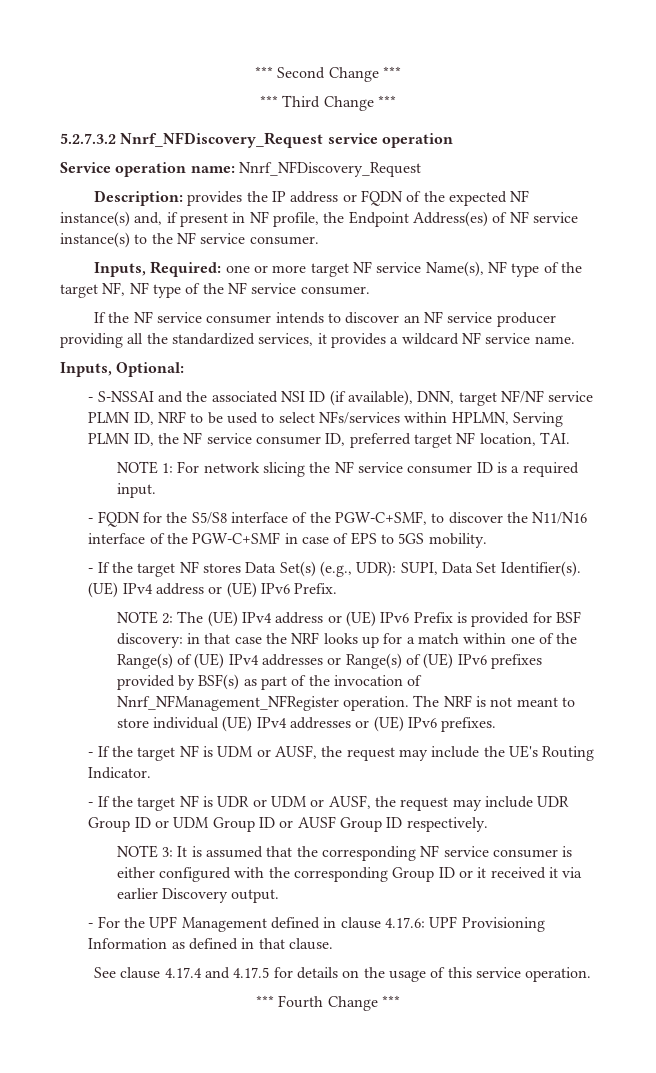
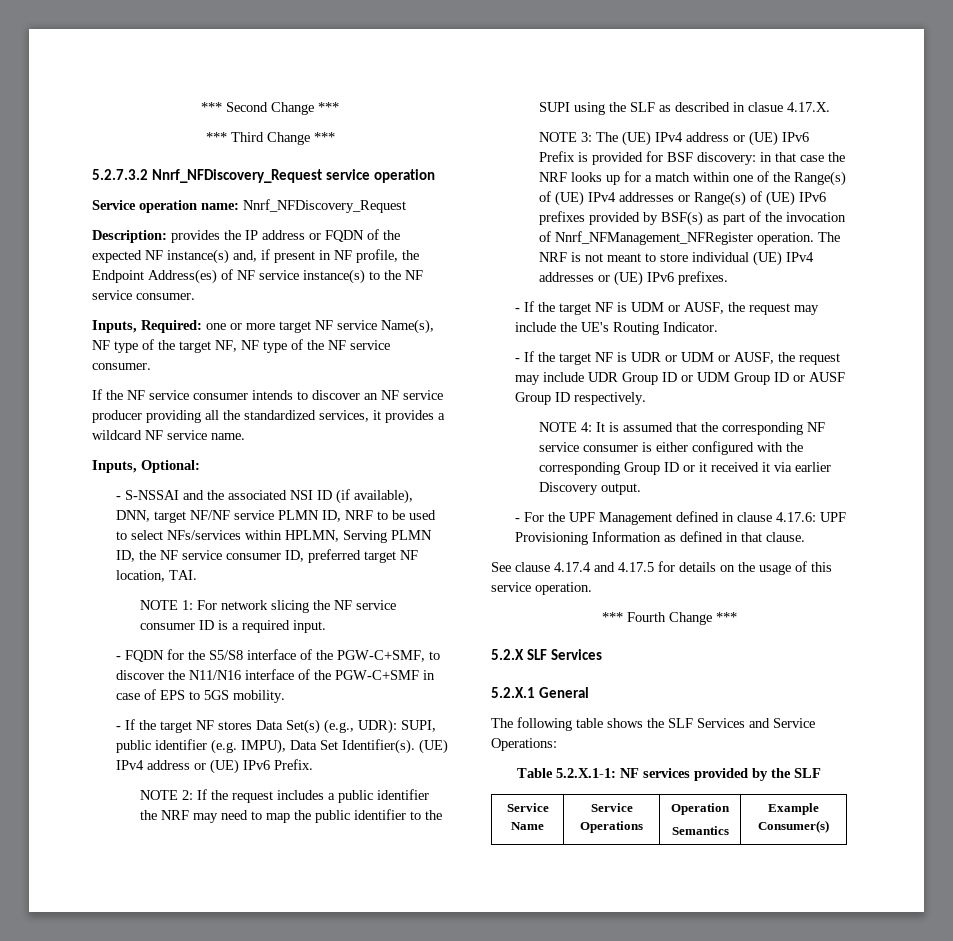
- - If the target NF stores Data Set(s) (e.g., UDR): SUPI, Data Set Identifier(s).
+ - If the target NF stores Data Set(s) (e.g., UDR): SUPI, public identifier (e.g. IMPU), Data Set Identifier(s).
- NOTE 2: The (UE) IPv4 address or (UE) IPv6 Prefix is provided for BSF discovery: in that case the NRF looks up for a match within one of the Range(s) of (UE) IPv4 addresses or Range(s) of (UE) IPv6 prefixes provided by BSF(s) as part of the invocation of Nnrf_NFManagement_NFRegister operation.
+ NOTE 2: If the request includes a public identifier the NRF may need to map the public identifier to the SUPI using the SLF as described in clasue 4.17.X.
+ NOTE 3: The (UE) IPv4 address or (UE) IPv6 Prefix is provided for BSF discovery: in that case the NRF looks up for a match within one of the Range(s) of (UE) IPv4 addresses or Range(s) of (UE) IPv6 prefixes provided by BSF(s) as part of the invocation of Nnrf_NFManagement_NFRegister operation.
- NOTE 3: It is assumed that the corresponding NF service consumer is either configured with the corresponding Group ID or it received it via earlier Discovery output.
+ NOTE 4: It is assumed that the corresponding NF service consumer is either configured with the corresponding Group ID or it received it via earlier Discovery output.
+ 5.2.X SLF Services
+ 5.2.X.1 General
+ The following table shows the SLF Services and Service Operations:
+ Table 5.2.X.1-1: NF services provided by the SLF
+ Service Name | Service Operations | Operation
+ Semantics | Example Consumer(s)

